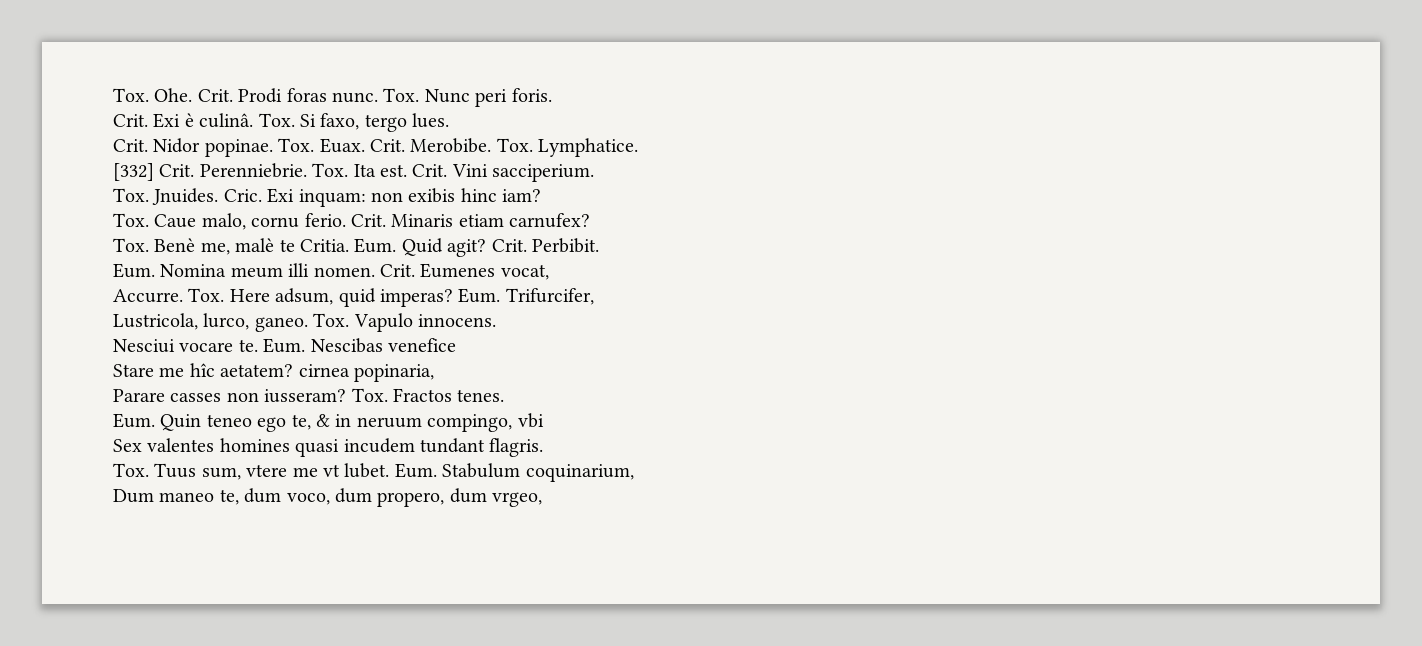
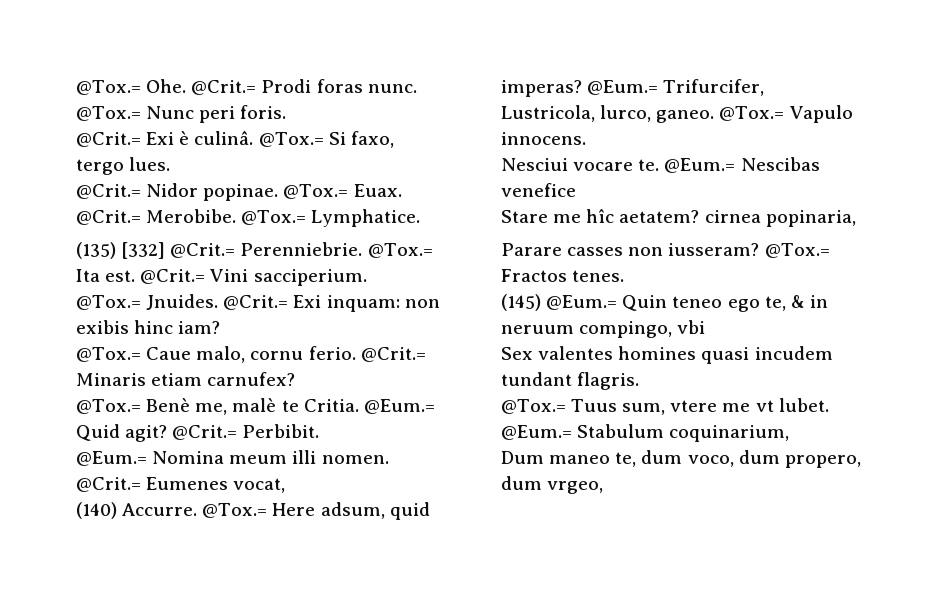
- Tox. Ohe. Crit. Prodi foras nunc.
+ @Tox.= Ohe. @Crit.= Prodi foras nunc.
- Tox. Nunc peri foris.
+ @Tox.= Nunc peri foris.
- Crit. Exi è culinâ.
+ @Crit.= Exi è culinâ.
- Tox. Si faxo, tergo lues.
+ @Tox.= Si faxo, tergo lues.
- Crit. Nidor popinae.
+ @Crit.= Nidor popinae.
- Tox. Euax. Crit. Merobibe. Tox. Lymphatice.
- [332] Crit. Perenniebrie. Tox. Ita est.
+ @Tox.= Euax. @Crit.= Merobibe. @Tox.= Lymphatice.
+ (135) [332] @Crit.= Perenniebrie. @Tox.= Ita est.
- Crit. Vini sacciperium.
+ @Crit.= Vini sacciperium.
- Tox. Jnuides. Cric. Exi inquam: non exibis hinc iam?
+ @Tox.= Jnuides. @Crit.= Exi inquam: non exibis hinc iam?
- Tox. Caue malo, cornu ferio.
+ @Tox.= Caue malo, cornu ferio.
- Crit. Minaris etiam carnufex?
+ @Crit.= Minaris etiam carnufex?
- Tox. Benè me, malè te Critia.
+ @Tox.= Benè me, malè te Critia.
- Eum. Quid agit?
+ @Eum.= Quid agit?
- Crit. Perbibit.
+ @Crit.= Perbibit.
- Eum. Nomina meum illi nomen.
+ @Eum.= Nomina meum illi nomen.
- Crit. Eumenes vocat,
+ @Crit.= Eumenes vocat,
- Accurre. Tox. Here adsum, quid imperas?
+ (140) Accurre. @Tox.= Here adsum, quid imperas?
- Eum. Trifurcifer,
+ @Eum.= Trifurcifer,
- Tox. Vapulo innocens.
+ @Tox.= Vapulo innocens.
- Eum. Nescibas venefice
+ @Eum.= Nescibas venefice
- Tox. Fractos tenes.
+ @Tox.= Fractos tenes.
- Eum. Quin teneo ego te, & in neruum compingo, vbi
+ (145) @Eum.= Quin teneo ego te, & in neruum compingo, vbi
- Tox. Tuus sum, vtere me vt lubet.
+ @Tox.= Tuus sum, vtere me vt lubet.
- Eum. Stabulum coquinarium,
+ @Eum.= Stabulum coquinarium,

